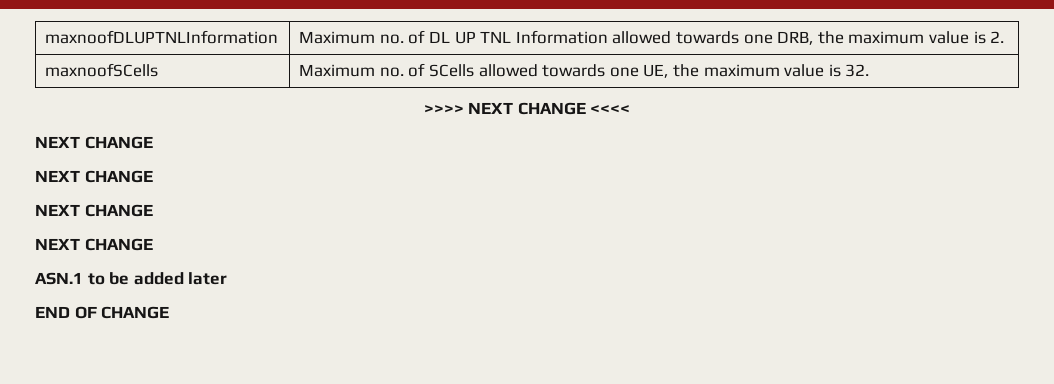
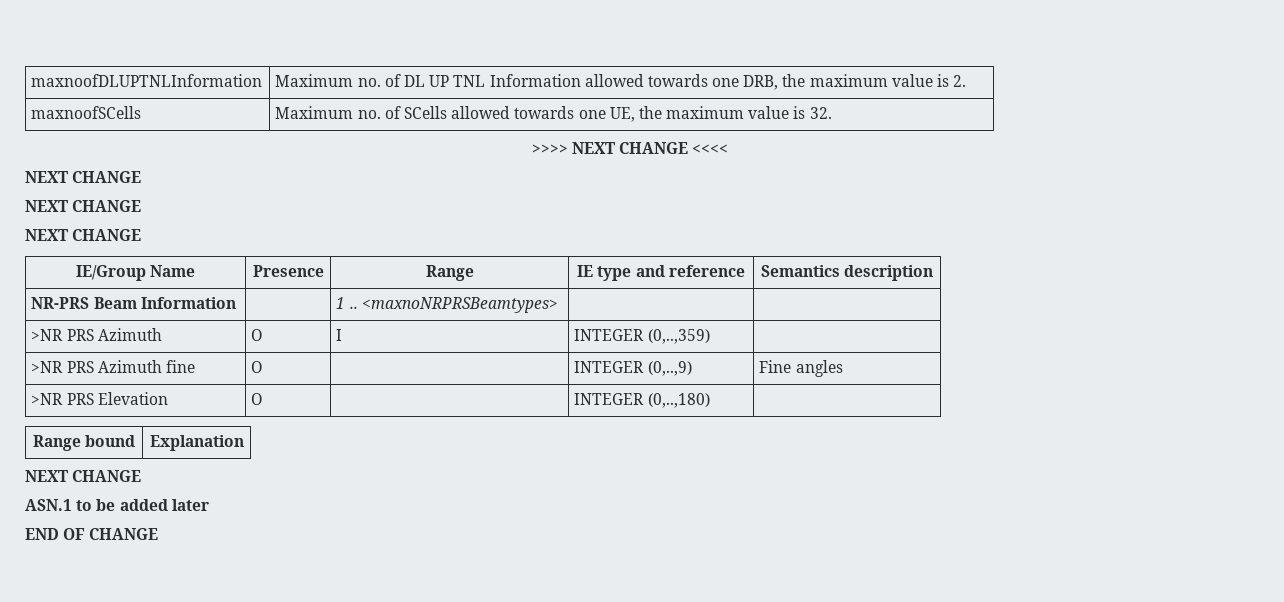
+ IE/Group Name | Presence | Range | IE type and reference | Semantics description
+ NR-PRS Beam Information | | 1 .. <maxnoNRPRSBeamtypes> | |
+ >NR PRS Azimuth | O | I | INTEGER (0,..,359) |
+ >NR PRS Azimuth fine | O | | INTEGER (0,..,9) | Fine angles
+ >NR PRS Elevation | O | | INTEGER (0,..,180) |
+ Range bound | Explanation

